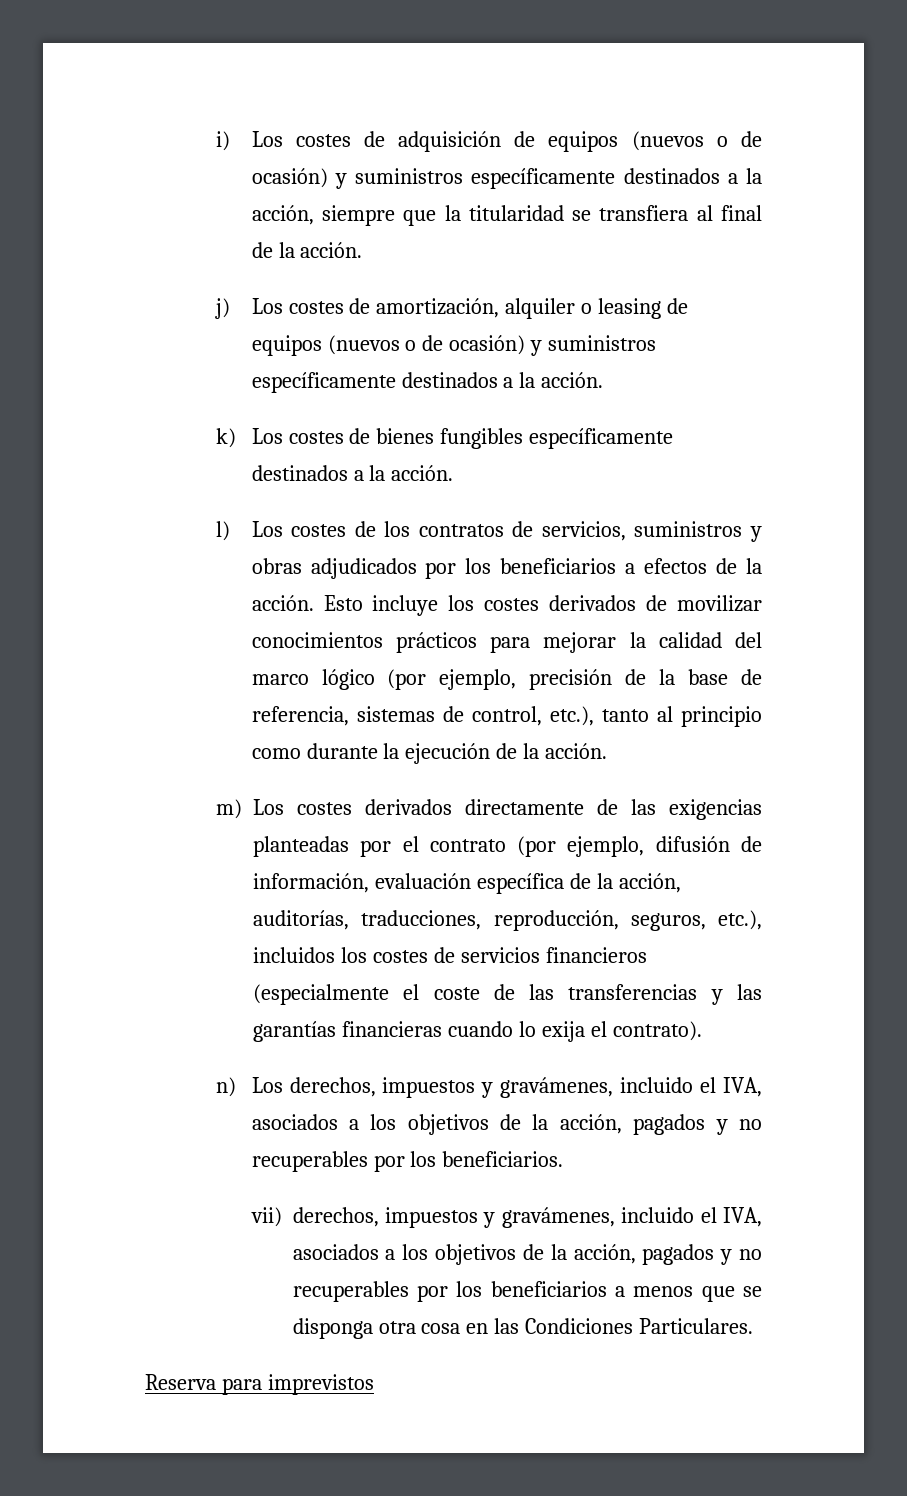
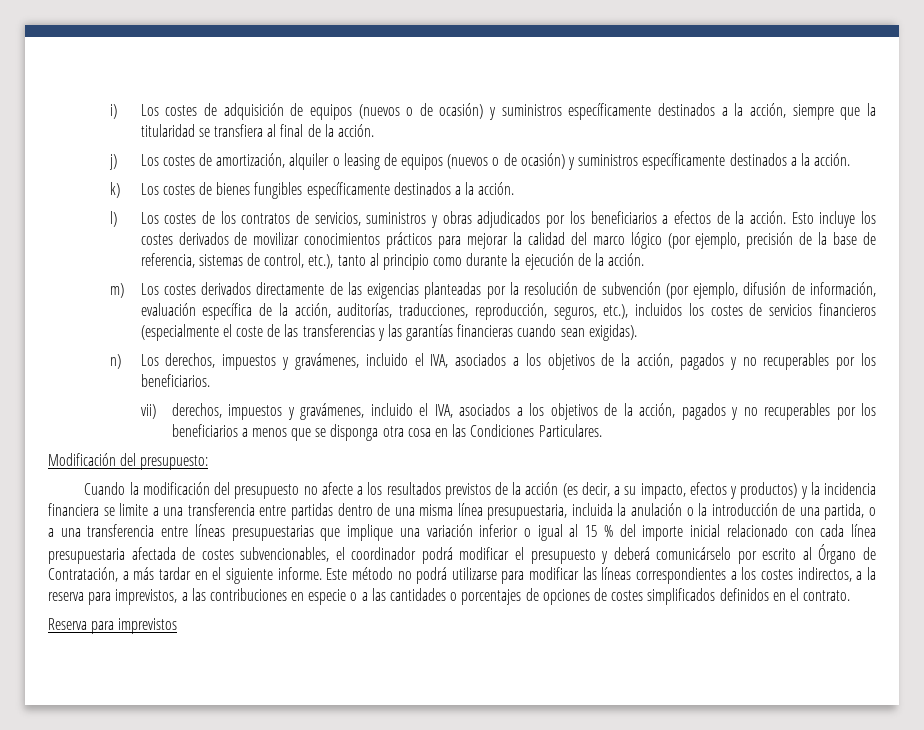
- m) Los costes derivados directamente de las exigencias planteadas por el contrato (por ejemplo, difusión de información, evaluación específica de la acción, auditorías, traducciones, reproducción, seguros, etc.), incluidos los costes de servicios financieros (especialmente el coste de las transferencias y las garantías financieras cuando lo exija el contrato).
+ m) Los costes derivados directamente de las exigencias planteadas por la resolución de subvención (por ejemplo, difusión de información, evaluación específica de la acción, auditorías, traducciones, reproducción, seguros, etc.), incluidos los costes de servicios financieros (especialmente el coste de las transferencias y las garantías financieras cuando sean exigidas).
+ Modificación del presupuesto:
+ Cuando la modificación del presupuesto no afecte a los resultados previstos de la acción (es decir, a su impacto, efectos y productos) y la incidencia financiera se limite a una transferencia entre partidas dentro de una misma línea presupuestaria, incluida la anulación o la introducción de una partida, o a una transferencia entre líneas presupuestarias que implique una variación inferior o igual al 15 % del importe inicial relacionado con cada línea presupuestaria afectada de costes subvencionables, el coordinador podrá modificar el presupuesto y deberá comunicárselo por escrito al Órgano de Contratación, a más tardar en el siguiente informe. Este método no podrá utilizarse para modificar las líneas correspondientes a los costes indirectos, a la reserva para imprevistos, a las contribuciones en especie o a las cantidades o porcentajes de opciones de costes simplificados definidos en el contrato.

